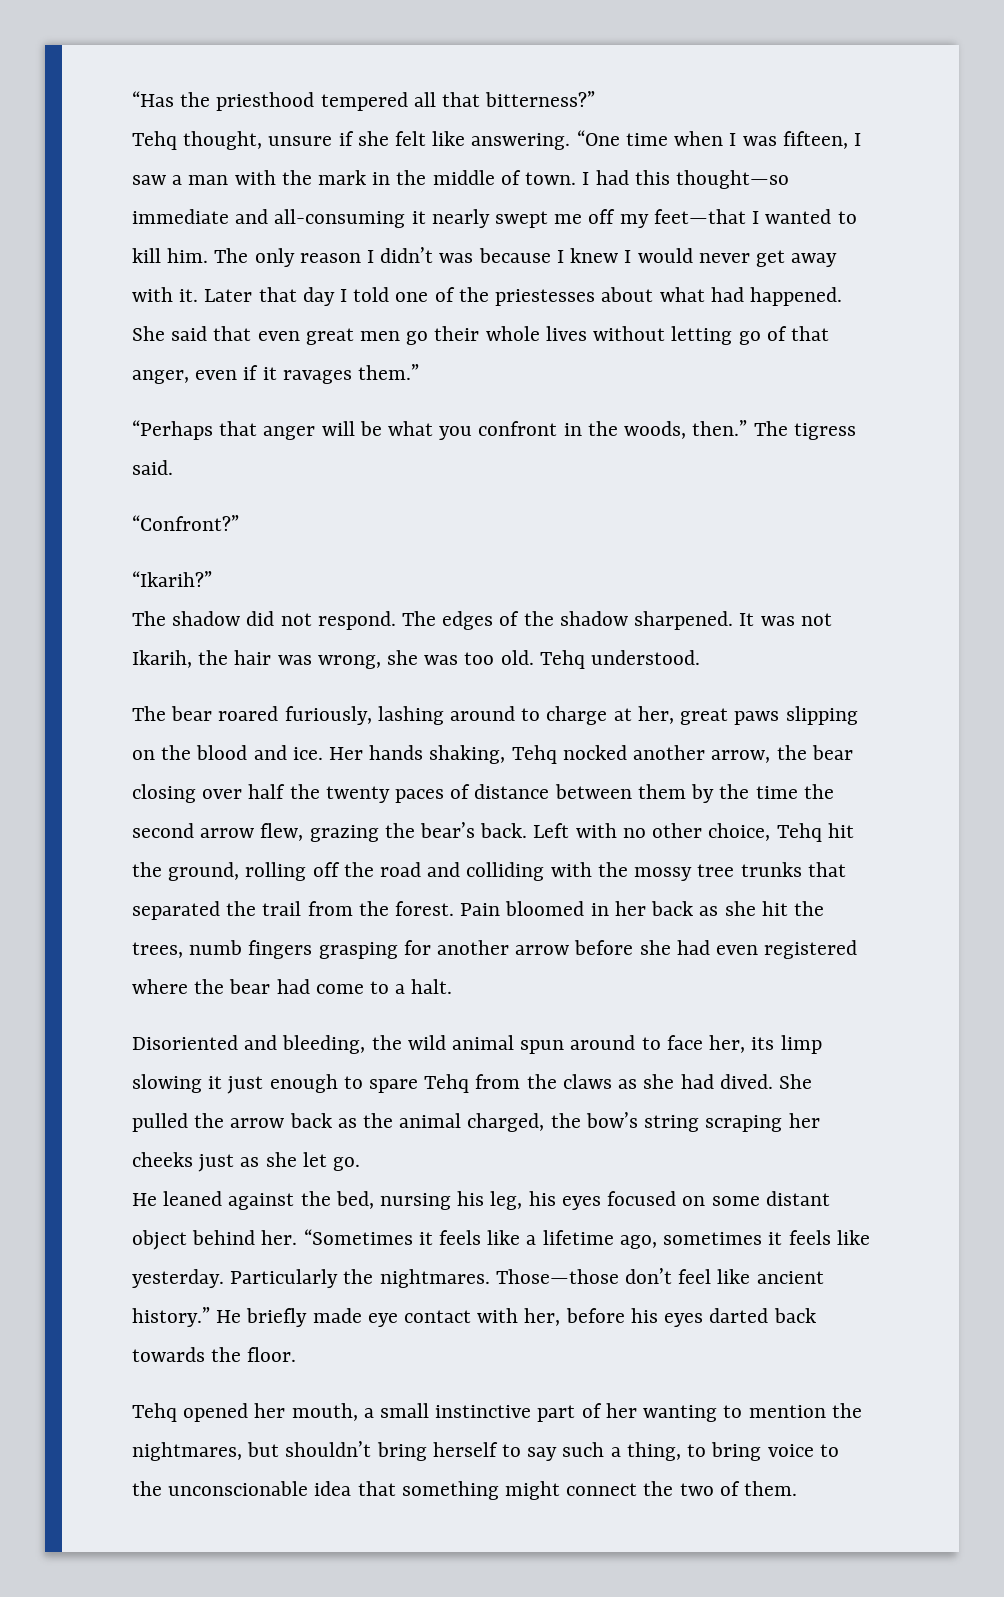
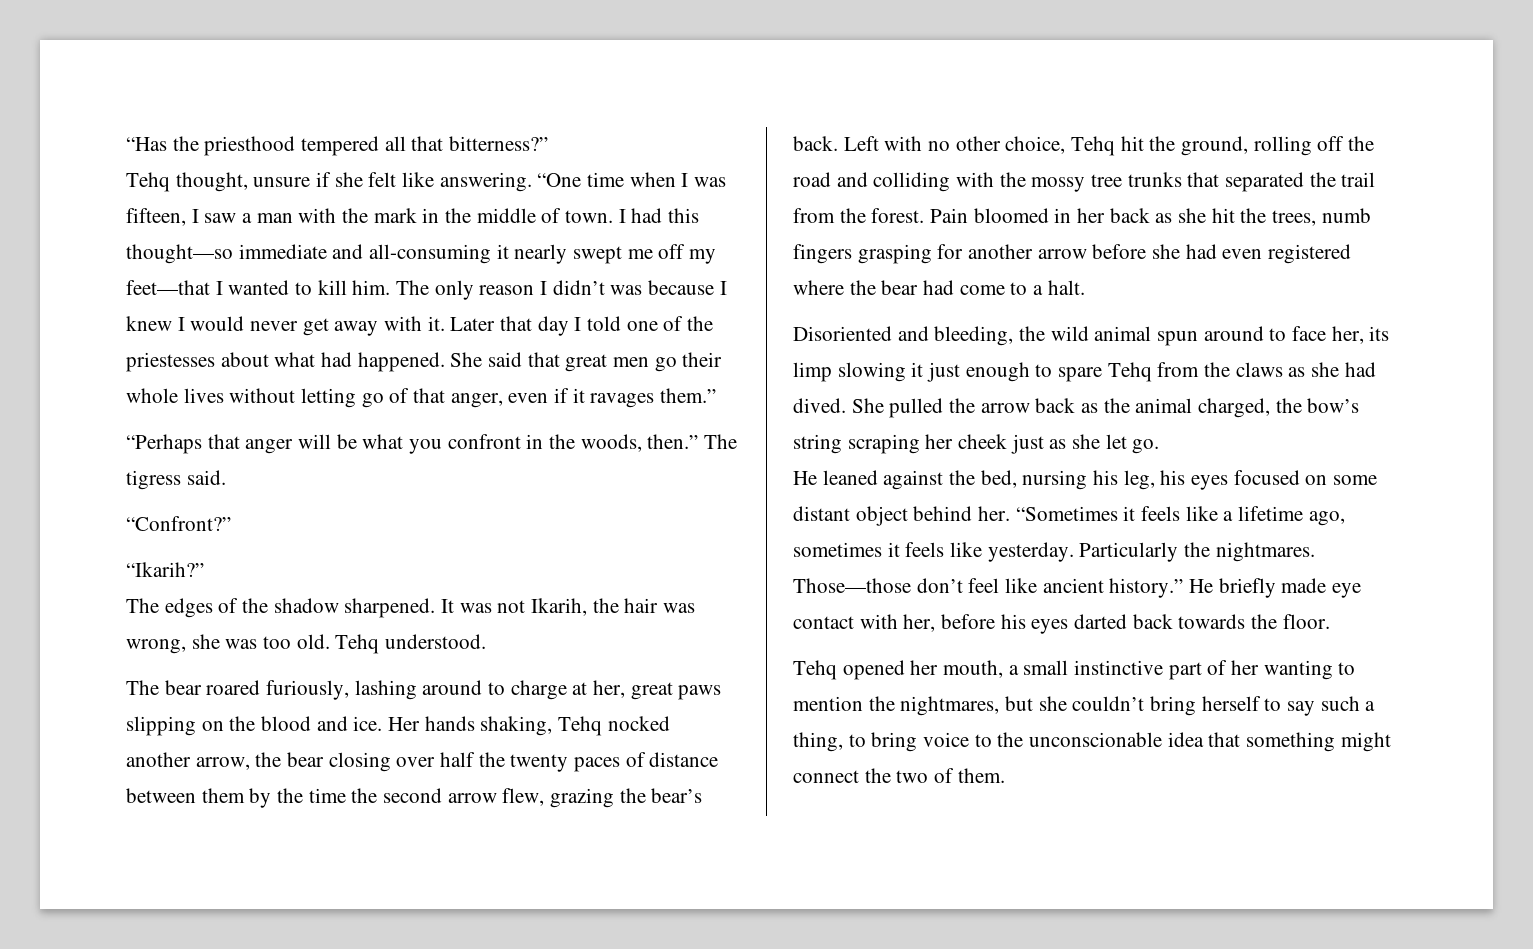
- She said that even great men go their whole lives without letting go of that anger, even if it ravages them.”
+ She said that great men go their whole lives without letting go of that anger, even if it ravages them.”
- The shadow did not respond. The edges of the shadow sharpened.
+ The edges of the shadow sharpened.
- She pulled the arrow back as the animal charged, the bow’s string scraping her cheeks just as she let go.
+ She pulled the arrow back as the animal charged, the bow’s string scraping her cheek just as she let go.
- Tehq opened her mouth, a small instinctive part of her wanting to mention the nightmares, but shouldn’t bring herself to say such a thing, to bring voice to the unconscionable idea that something might connect the two of them.
+ Tehq opened her mouth, a small instinctive part of her wanting to mention the nightmares, but she couldn’t bring herself to say such a thing, to bring voice to the unconscionable idea that something might connect the two of them.

